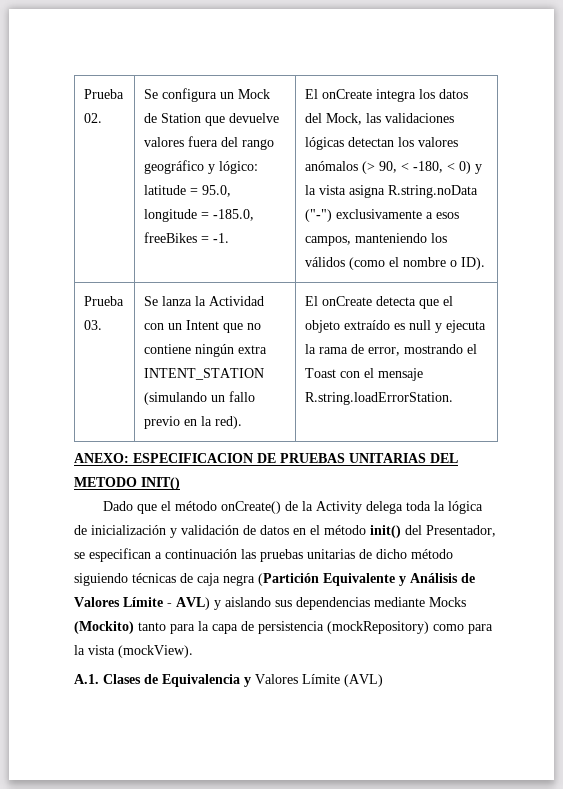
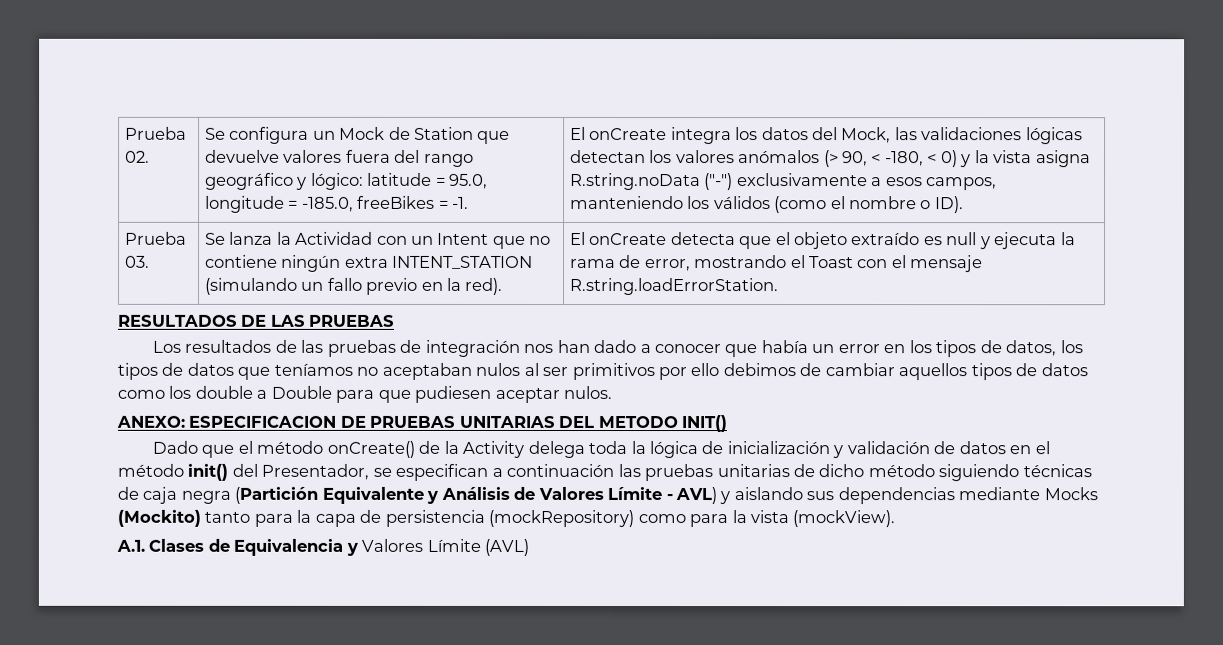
+ RESULTADOS DE LAS PRUEBAS
+ Los resultados de las pruebas de integración nos han dado a conocer que había un error en los tipos de datos, los tipos de datos que teníamos no aceptaban nulos al ser primitivos por ello debimos de cambiar aquellos tipos de datos como los double a Double para que pudiesen aceptar nulos.

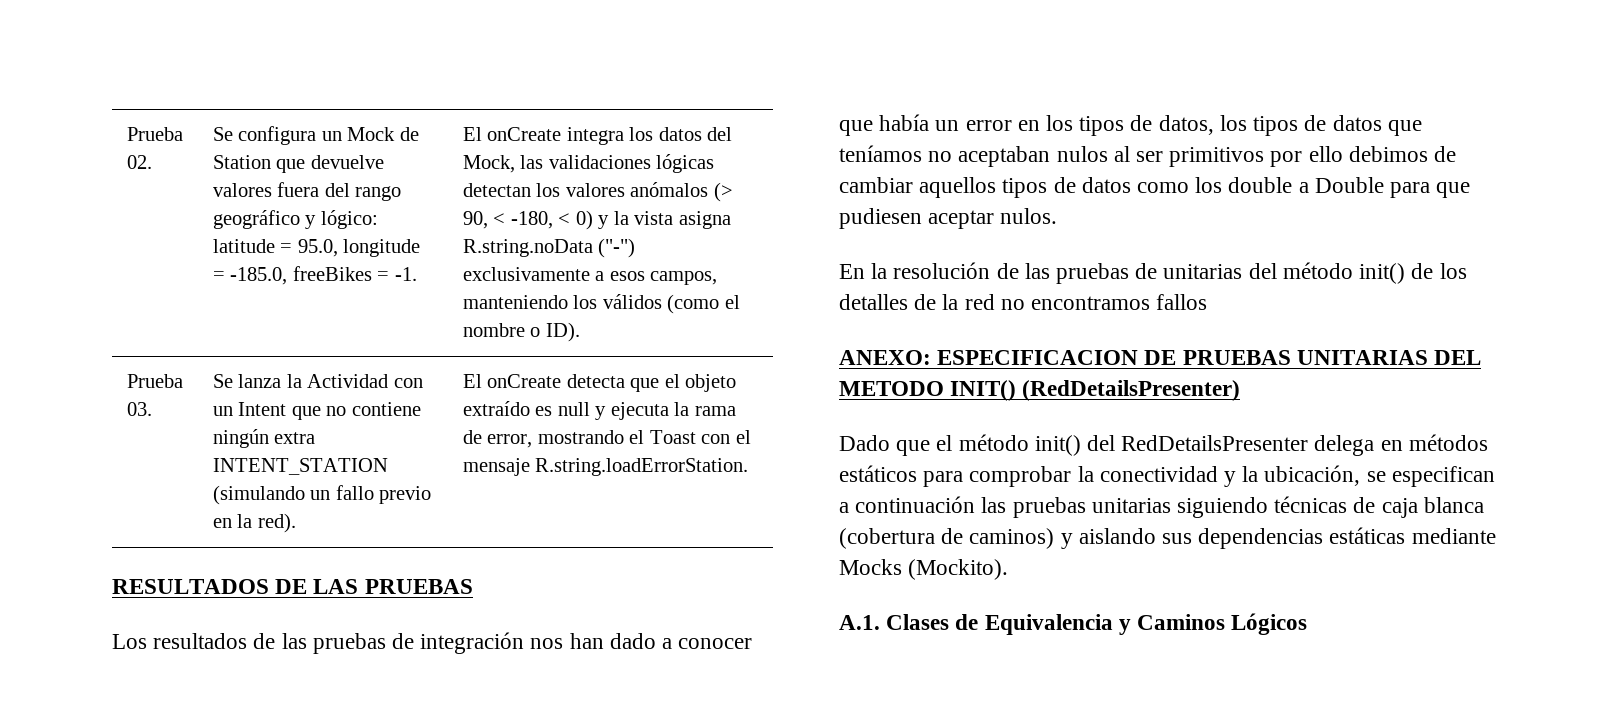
+ En la resolución de las pruebas de unitarias del método init() de los detalles de la red no encontramos fallos
- ANEXO: ESPECIFICACION DE PRUEBAS UNITARIAS DEL METODO INIT()
+ ANEXO: ESPECIFICACION DE PRUEBAS UNITARIAS DEL METODO INIT() (RedDetailsPresenter)
- Dado que el método onCreate() de la Activity delega toda la lógica de inicialización y validación de datos en el método init() del Presentador, se especifican a continuación las pruebas unitarias de dicho método siguiendo técnicas de caja negra (Partición Equivalente y Análisis de Valores Límite - AVL) y aislando sus dependencias mediante Mocks (Mockito) tanto para la capa de persistencia (mockRepository) como para la vista (mockView).
+ Dado que el método init() del RedDetailsPresenter delega en métodos estáticos para comprobar la conectividad y la ubicación, se especifican a continuación las pruebas unitarias siguiendo técnicas de caja blanca (cobertura de caminos) y aislando sus dependencias estáticas mediante Mocks (Mockito).
- A.1. Clases de Equivalencia y Valores Límite (AVL)
+ A.1. Clases de Equivalencia y Caminos Lógicos

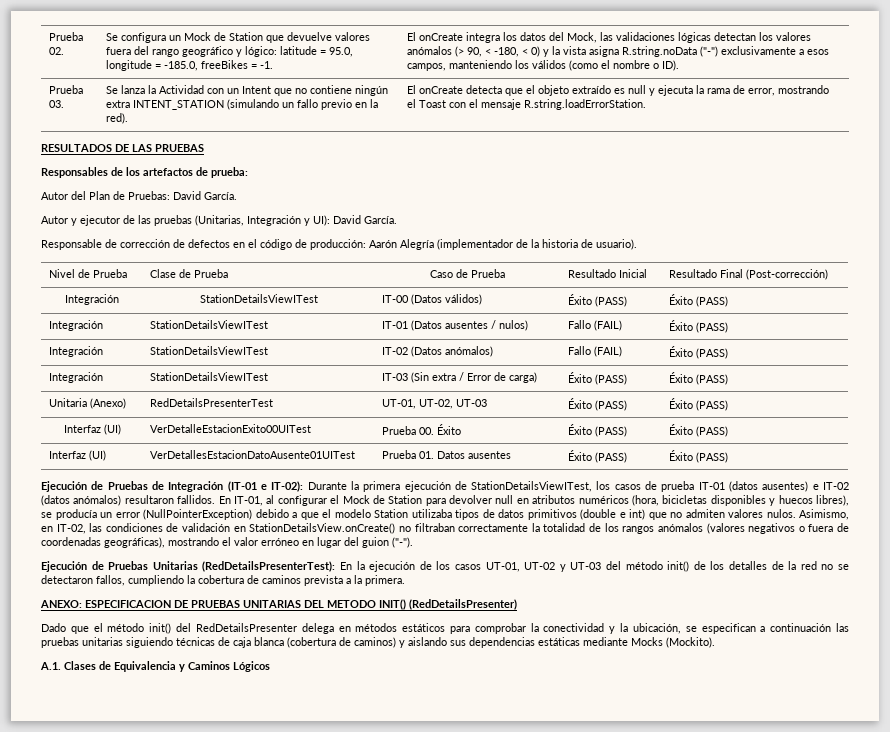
- Los resultados de las pruebas de integración nos han dado a conocer que había un error en los tipos de datos, los tipos de datos que teníamos no aceptaban nulos al ser primitivos por ello debimos de cambiar aquellos tipos de datos como los double a Double para que pudiesen aceptar nulos.
- En la resolución de las pruebas de unitarias del método init() de los detalles de la red no encontramos fallos
+ Responsables de los artefactos de prueba:
+ Autor del Plan de Pruebas: David García.
+ Autor y ejecutor de las pruebas (Unitarias, Integración y UI): David García.
+ Responsable de corrección de defectos en el código de producción: Aarón Alegría (implementador de la historia de usuario).
+ Nivel de Prueba | Clase de Prueba | Caso de Prueba | Resultado Inicial | Resultado Final (Post-corrección)
+ Integración | StationDetailsViewITest | IT-00 (Datos válidos) | Éxito (PASS) | Éxito (PASS)
+ Integración | StationDetailsViewITest | IT-01 (Datos ausentes / nulos) | Fallo (FAIL) | Éxito (PASS)
+ Integración | StationDetailsViewITest | IT-02 (Datos anómalos) | Fallo (FAIL) | Éxito (PASS)
+ Integración | StationDetailsViewITest | IT-03 (Sin extra / Error de carga) | Éxito (PASS) | Éxito (PASS)
+ Unitaria (Anexo) | RedDetailsPresenterTest | UT-01, UT-02, UT-03 | Éxito (PASS) | Éxito (PASS)
+ Interfaz (UI) | VerDetalleEstacionExito00UITest | Prueba 00. Éxito | Éxito (PASS) | Éxito (PASS)
+ Interfaz (UI) | VerDetallesEstacionDatoAusente01UITest | Prueba 01. Datos ausentes | Éxito (PASS) | Éxito (PASS)
+ Ejecución de Pruebas de Integración (IT-01 e IT-02): Durante la primera ejecución de StationDetailsViewITest, los casos de prueba IT-01 (datos ausentes) e IT-02 (datos anómalos) resultaron fallidos. En IT-01, al configurar el Mock de Station para devolver null en atributos numéricos (hora, bicicletas disponibles y huecos libres), se producía un error (NullPointerException) debido a que el modelo Station utilizaba tipos de datos primitivos (double e int) que no admiten valores nulos. Asimismo, en IT-02, las condiciones de validación en StationDetailsView.onCreate() no filtraban correctamente la totalidad de los rangos anómalos (valores negativos o fuera de coordenadas geográficas), mostrando el valor erróneo en lugar del guion ("-").
+ Ejecución de Pruebas Unitarias (RedDetailsPresenterTest): En la ejecución de los casos UT-01, UT-02 y UT-03 del método init() de los detalles de la red no se detectaron fallos, cumpliendo la cobertura de caminos prevista a la primera.

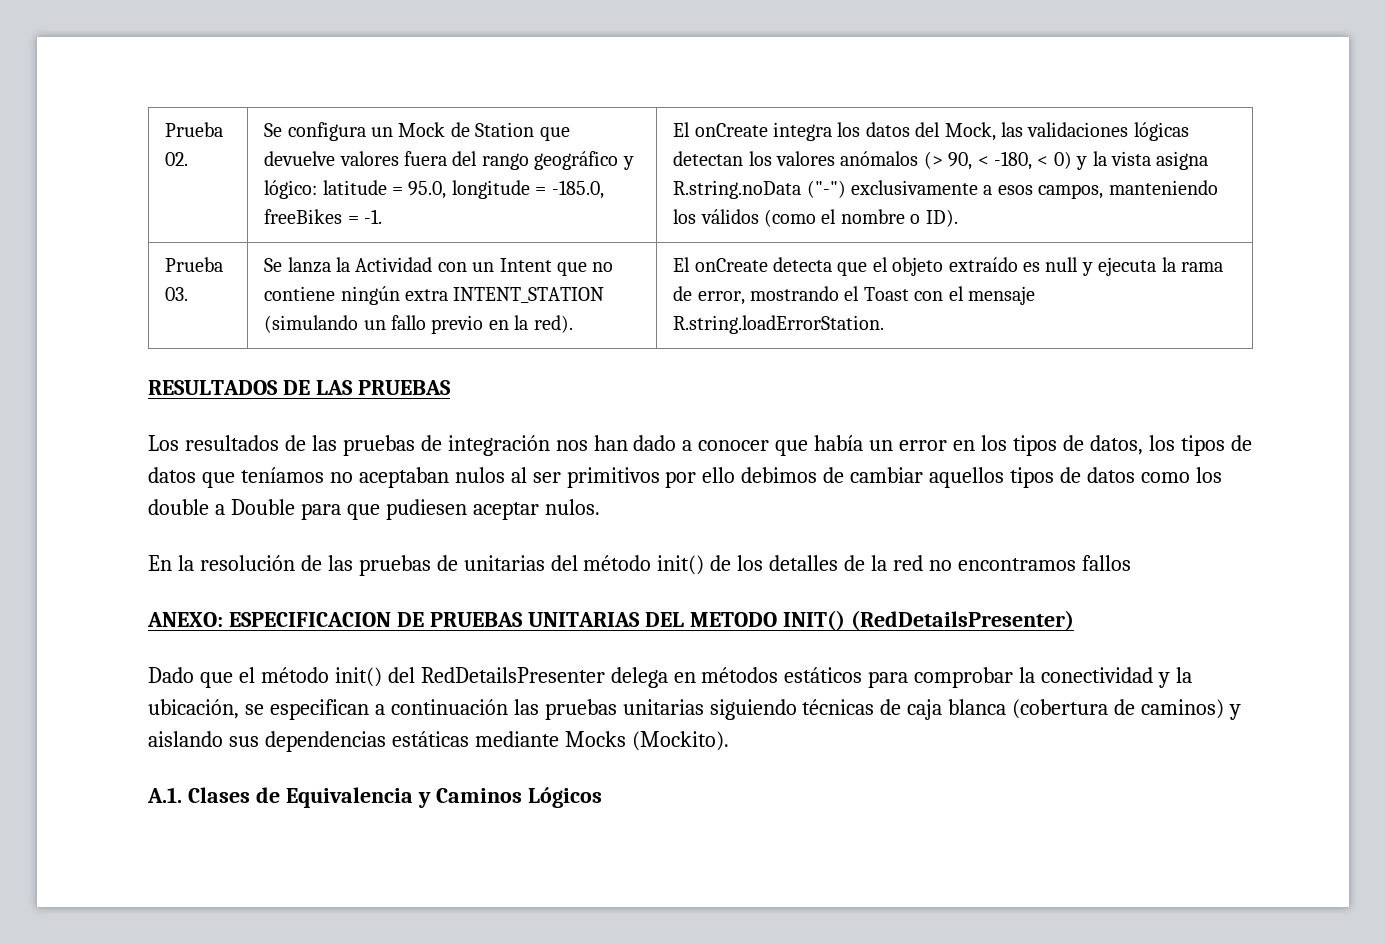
- Responsables de los artefactos de prueba:
- Autor del Plan de Pruebas: David García.
- Autor y ejecutor de las pruebas (Unitarias, Integración y UI): David García.
- Responsable de corrección de defectos en el código de producción: Aarón Alegría (implementador de la historia de usuario).
- Nivel de Prueba | Clase de Prueba | Caso de Prueba | Resultado Inicial | Resultado Final (Post-corrección)
- Integración | StationDetailsViewITest | IT-00 (Datos válidos) | Éxito (PASS) | Éxito (PASS)
- Integración | StationDetailsViewITest | IT-01 (Datos ausentes / nulos) | Fallo (FAIL) | Éxito (PASS)
- Integración | StationDetailsViewITest | IT-02 (Datos anómalos) | Fallo (FAIL) | Éxito (PASS)
- Integración | StationDetailsViewITest | IT-03 (Sin extra / Error de carga) | Éxito (PASS) | Éxito (PASS)
- Unitaria (Anexo) | RedDetailsPresenterTest | UT-01, UT-02, UT-03 | Éxito (PASS) | Éxito (PASS)
- Interfaz (UI) | VerDetalleEstacionExito00UITest | Prueba 00. Éxito | Éxito (PASS) | Éxito (PASS)
- Interfaz (UI) | VerDetallesEstacionDatoAusente01UITest | Prueba 01. Datos ausentes | Éxito (PASS) | Éxito (PASS)
- Ejecución de Pruebas de Integración (IT-01 e IT-02): Durante la primera ejecución de StationDetailsViewITest, los casos de prueba IT-01 (datos ausentes) e IT-02 (datos anómalos) resultaron fallidos. En IT-01, al configurar el Mock de Station para devolver null en atributos numéricos (hora, bicicletas disponibles y huecos libres), se producía un error (NullPointerException) debido a que el modelo Station utilizaba tipos de datos primitivos (double e int) que no admiten valores nulos. Asimismo, en IT-02, las condiciones de validación en StationDetailsView.onCreate() no filtraban correctamente la totalidad de los rangos anómalos (valores negativos o fuera de coordenadas geográficas), mostrando el valor erróneo en lugar del guion ("-").
- Ejecución de Pruebas Unitarias (RedDetailsPresenterTest): En la ejecución de los casos UT-01, UT-02 y UT-03 del método init() de los detalles de la red no se detectaron fallos, cumpliendo la cobertura de caminos prevista a la primera.
+ Los resultados de las pruebas de integración nos han dado a conocer que había un error en los tipos de datos, los tipos de datos que teníamos no aceptaban nulos al ser primitivos por ello debimos de cambiar aquellos tipos de datos como los double a Double para que pudiesen aceptar nulos.
+ En la resolución de las pruebas de unitarias del método init() de los detalles de la red no encontramos fallos

